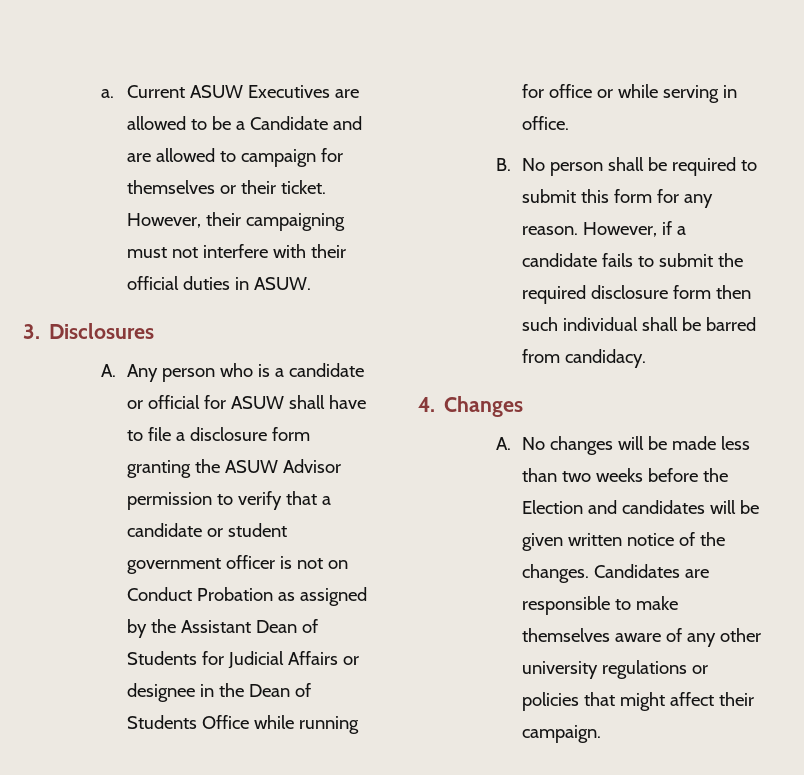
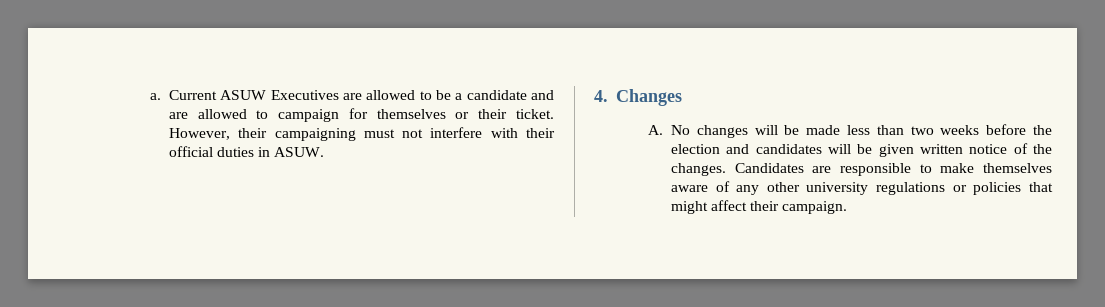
- Current ASUW Executives are allowed to be a Candidate and are allowed to campaign for themselves or their ticket.
+ Current ASUW Executives are allowed to be a candidate and are allowed to campaign for themselves or their ticket.
- 3. Disclosures
- A. Any person who is a candidate or official for ASUW shall have to file a disclosure form granting the ASUW Advisor permission to verify that a candidate or student government officer is not on Conduct Probation as assigned by the Assistant Dean of Students for Judicial Affairs or designee in the Dean of Students Office while running for office or while serving in office.
- B. No person shall be required to submit this form for any reason. However, if a candidate fails to submit the required disclosure form then such individual shall be barred from candidacy.
- A. No changes will be made less than two weeks before the Election and candidates will be given written notice of the changes.
+ A. No changes will be made less than two weeks before the election and candidates will be given written notice of the changes.

